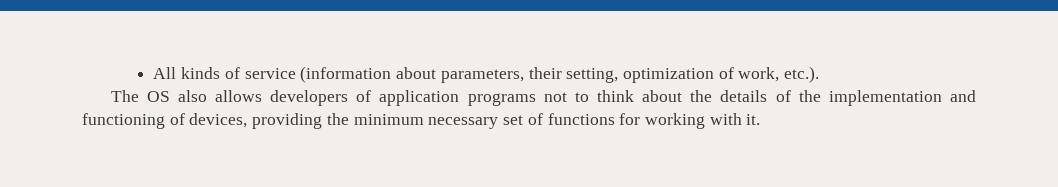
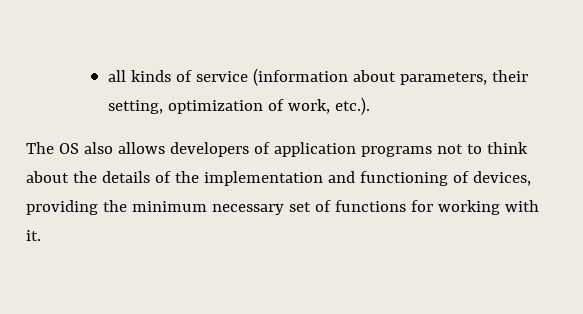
- All kinds of service (information about parameters, their setting, optimization of work, etc.).
+ all kinds of service (information about parameters, their setting, optimization of work, etc.).

